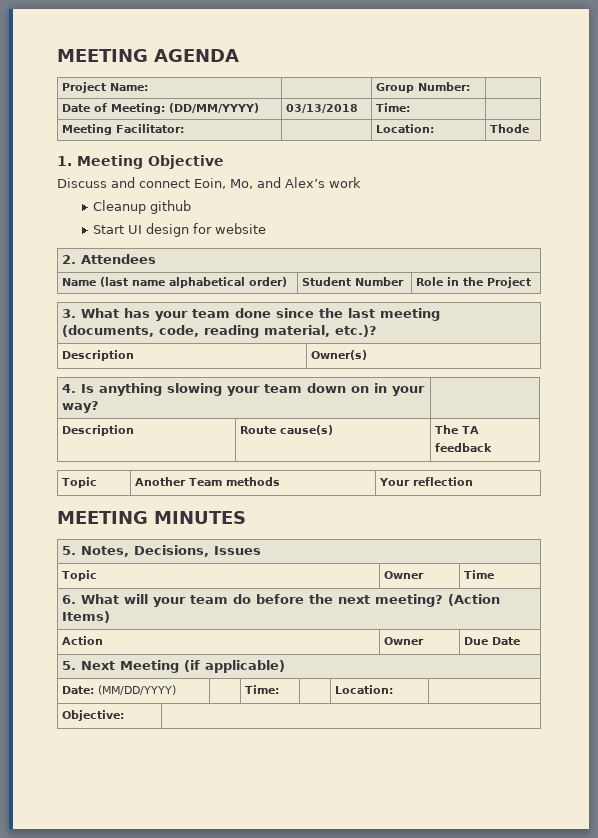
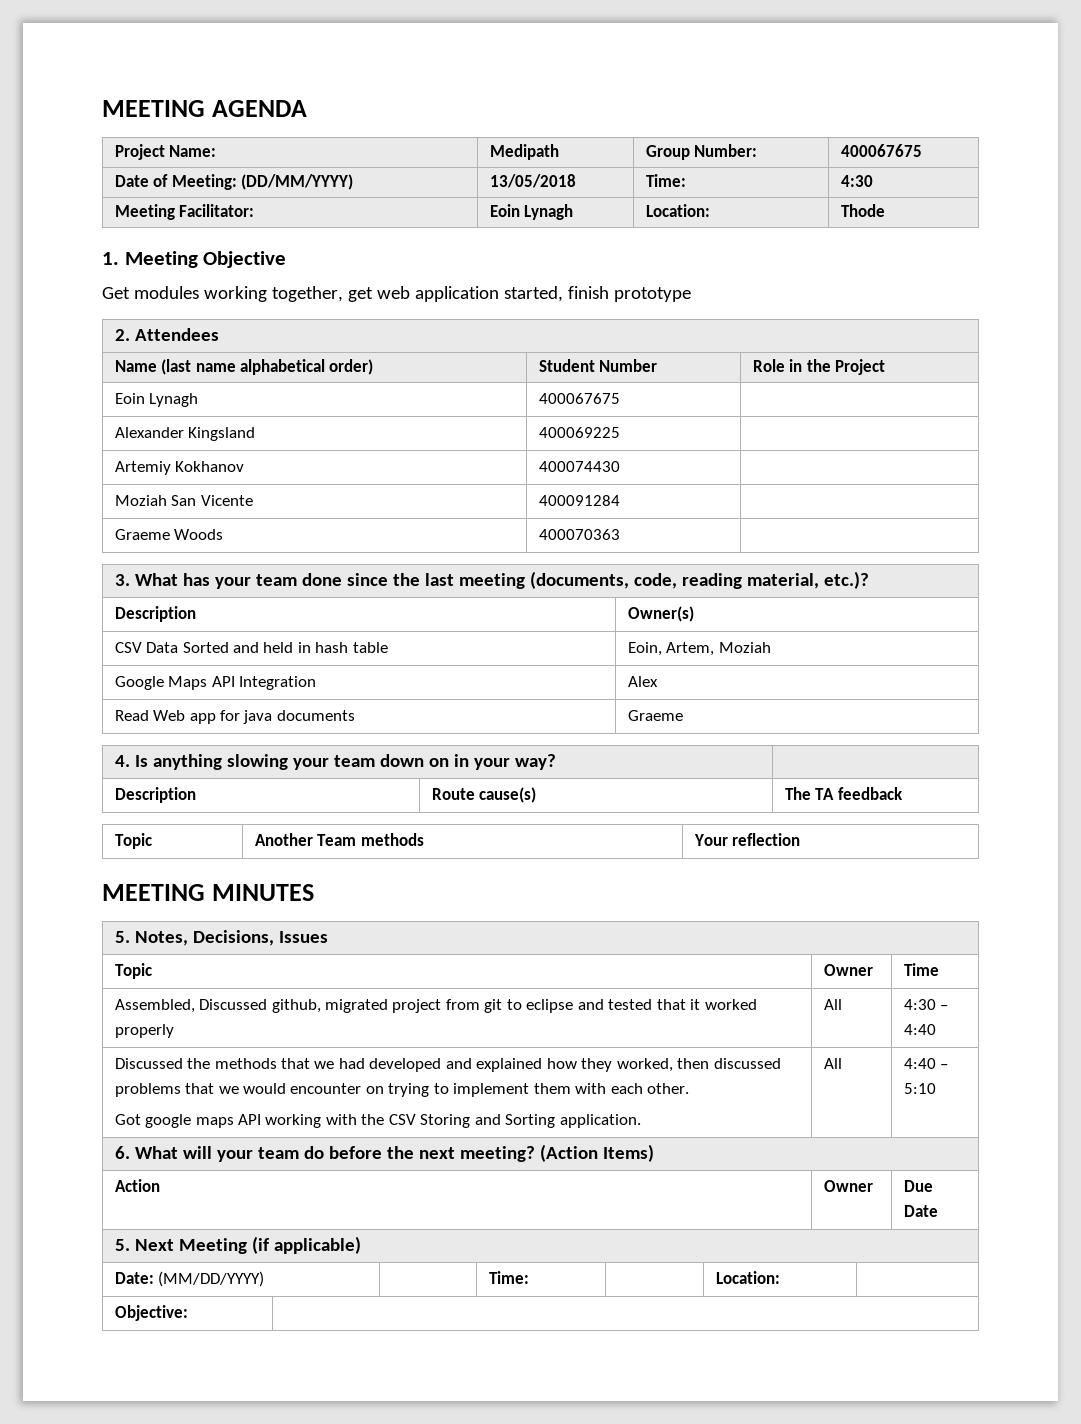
- Project Name: | | Group Number: |
+ Project Name: | Medipath | Group Number: | 400067675
- Date of Meeting: (DD/MM/YYYY) | 03/13/2018 | Time: |
+ Date of Meeting: (DD/MM/YYYY) | 13/05/2018 | Time: | 4:30
- Meeting Facilitator: | | Location: | Thode
+ Meeting Facilitator: | Eoin Lynagh | Location: | Thode
- Discuss and connect Eoin, Mo, and Alex’s work
- Cleanup github
- Start UI design for website
+ Get modules working together, get web application started, finish prototype
+ Eoin Lynagh | 400067675 |
+ Alexander Kingsland | 400069225 |
+ Artemiy Kokhanov | 400074430 |
+ Moziah San Vicente | 400091284 |
+ Graeme Woods | 400070363 |
+ CSV Data Sorted and held in hash table | Eoin, Artem, Moziah
+ Google Maps API Integration | Alex
+ Read Web app for java documents | Graeme
+ Assembled, Discussed github, migrated project from git to eclipse and tested that it worked properly | All | 4:30 – 4:40
+ Discussed the methods that we had developed and explained how they worked, then discussed problems that we would encounter on trying to implement them with each other.
+ Got google maps API working with the CSV Storing and Sorting application. | All | 4:40 – 5:10

